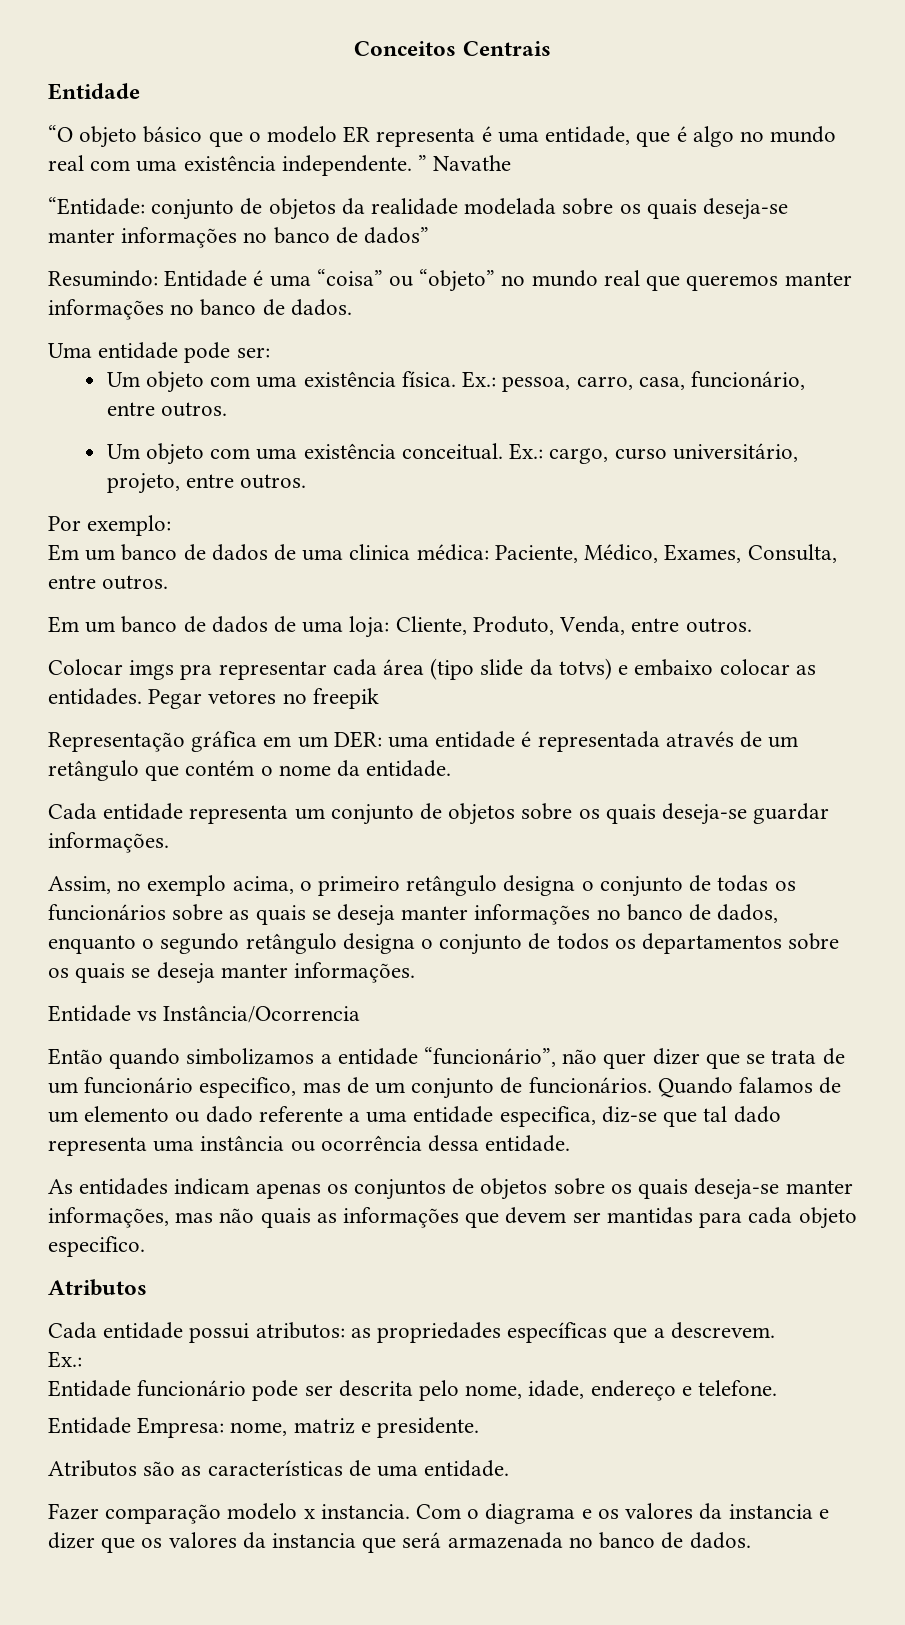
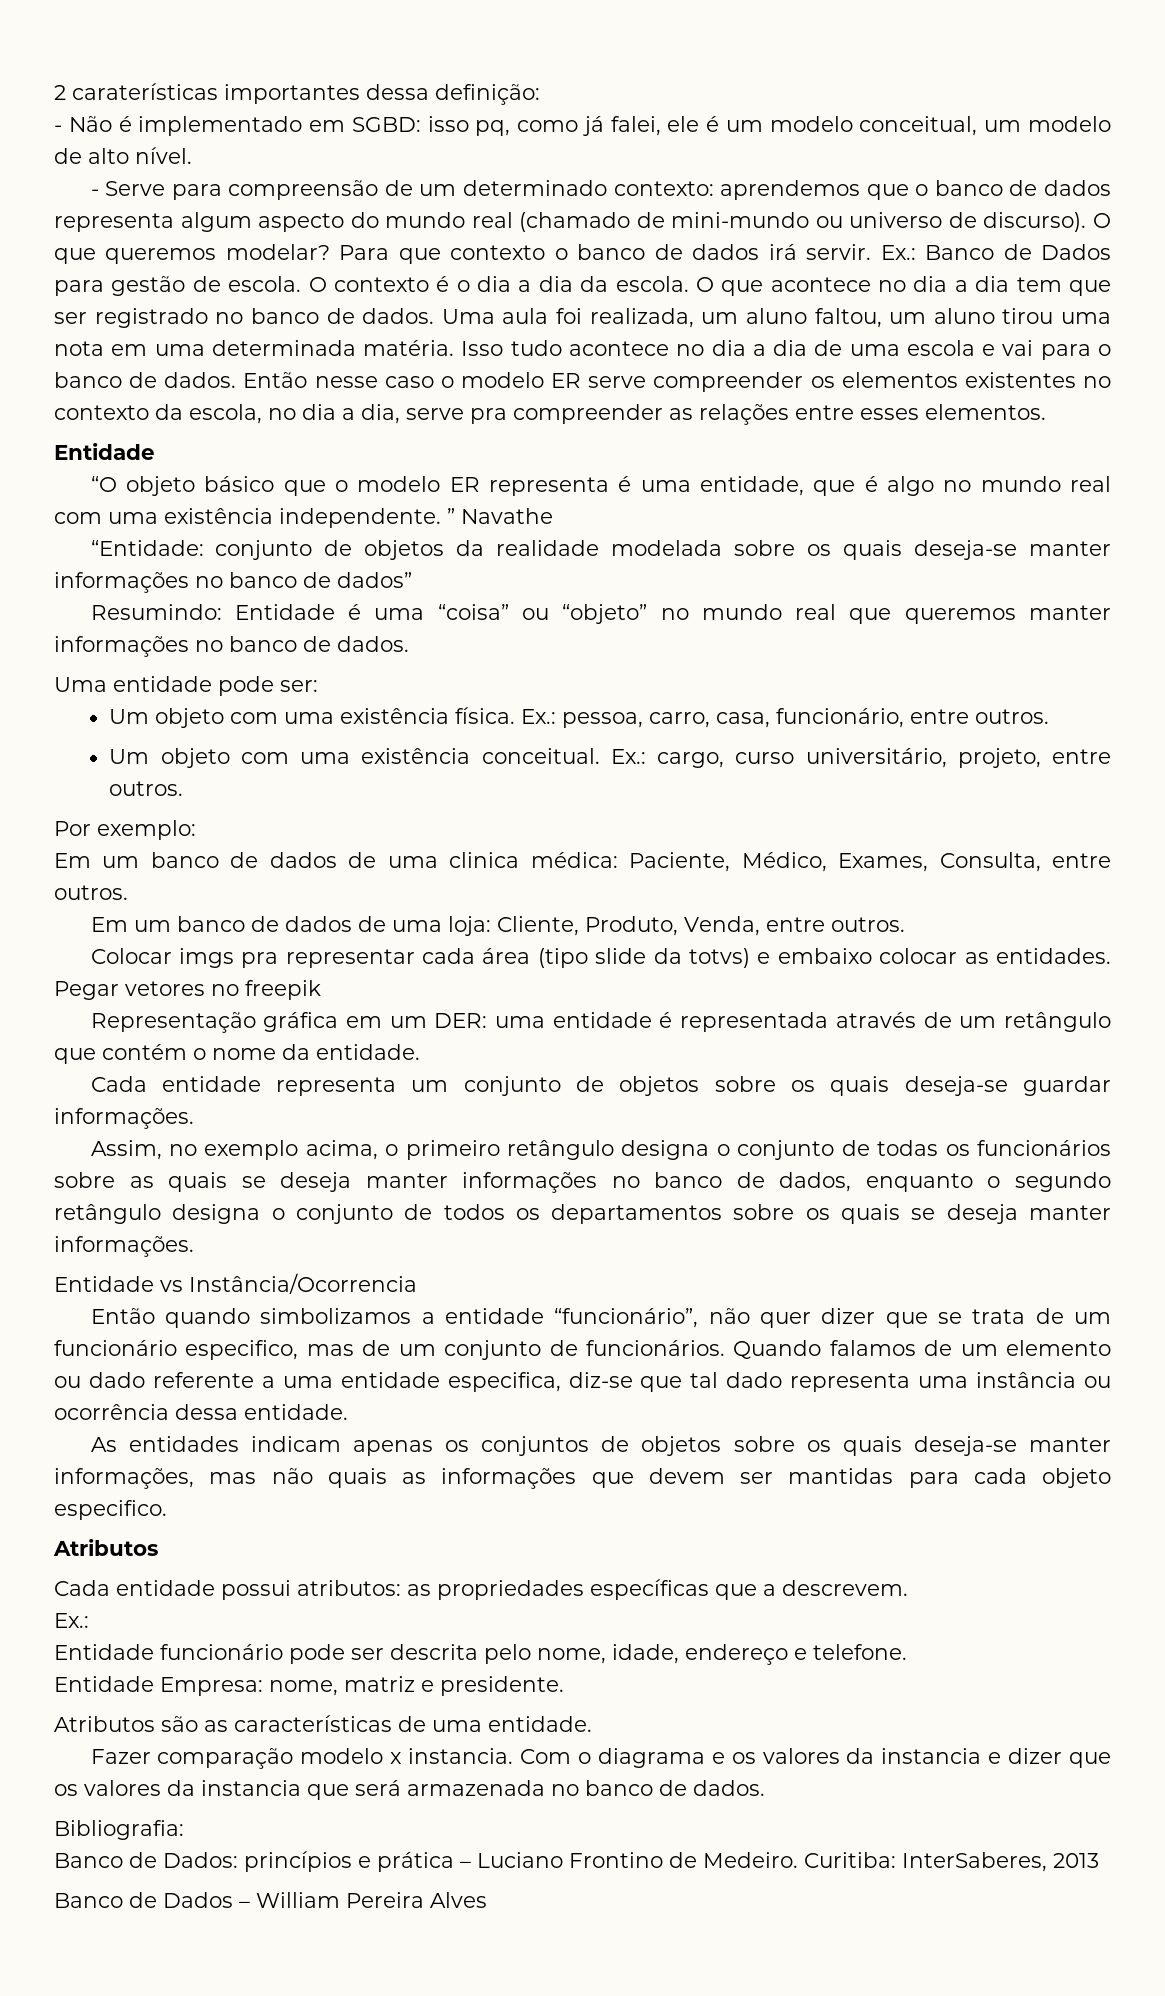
- Conceitos Centrais
+ 2 caraterísticas importantes dessa definição:
+ - Não é implementado em SGBD: isso pq, como já falei, ele é um modelo conceitual, um modelo de alto nível.
+ - Serve para compreensão de um determinado contexto: aprendemos que o banco de dados representa algum aspecto do mundo real (chamado de mini-mundo ou universo de discurso). O que queremos modelar? Para que contexto o banco de dados irá servir. Ex.: Banco de Dados para gestão de escola. O contexto é o dia a dia da escola. O que acontece no dia a dia tem que ser registrado no banco de dados. Uma aula foi realizada, um aluno faltou, um aluno tirou uma nota em uma determinada matéria. Isso tudo acontece no dia a dia de uma escola e vai para o banco de dados. Então nesse caso o modelo ER serve compreender os elementos existentes no contexto da escola, no dia a dia, serve pra compreender as relações entre esses elementos.
+ Bibliografia:
+ Banco de Dados: princípios e prática – Luciano Frontino de Medeiro. Curitiba: InterSaberes, 2013
+ Banco de Dados – William Pereira Alves

